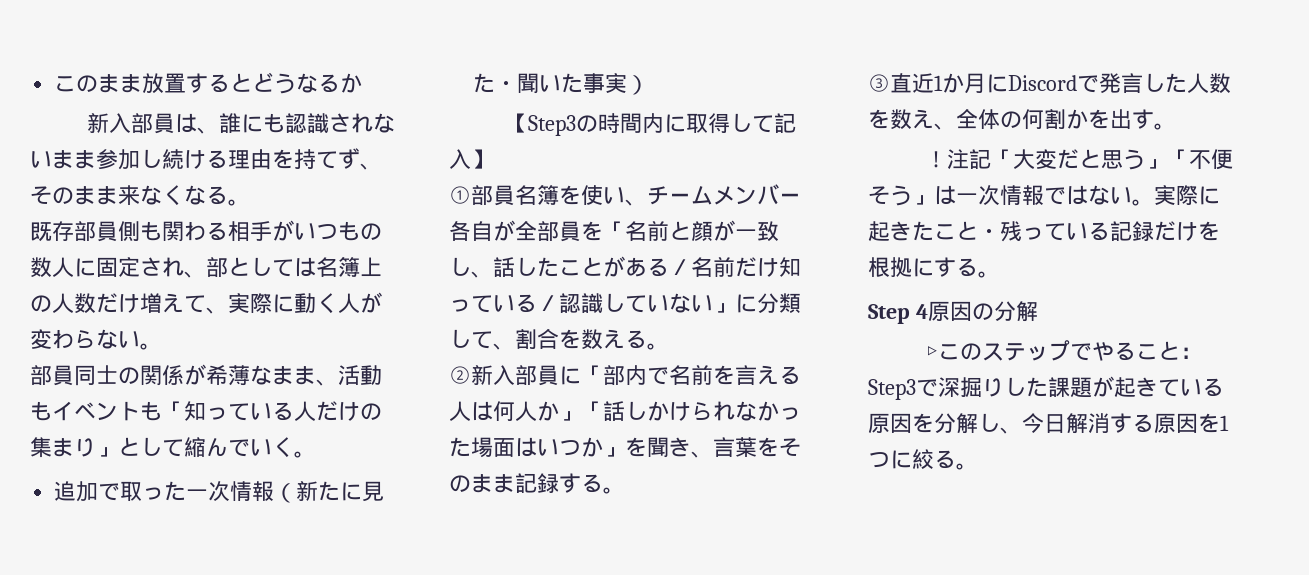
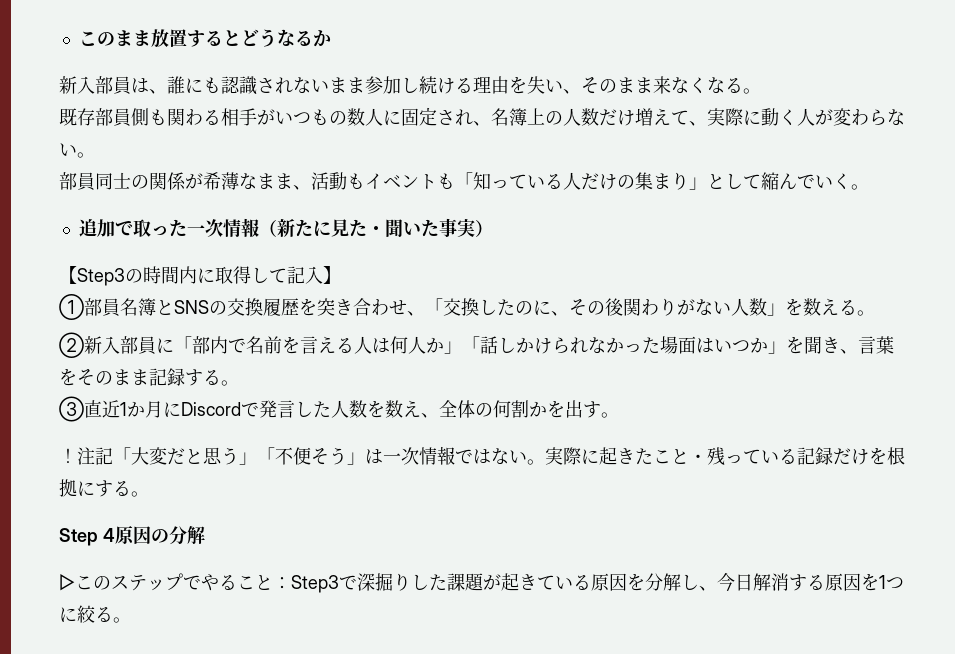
- 新入部員は、誰にも認識されないまま参加し続ける理由を持てず、そのまま来なくなる。
+ 新入部員は、誰にも認識されないまま参加し続ける理由を失い、そのまま来なくなる。
- 既存部員側も関わる相手がいつもの数人に固定され、部としては名簿上の人数だけ増えて、実際に動く人が変わらない。
+ 既存部員側も関わる相手がいつもの数人に固定され、名簿上の人数だけ増えて、実際に動く人が変わらない。
- ①部員名簿を使い、チームメンバー各自が全部員を「名前と顔が一致し、話したことがある／名前だけ知っている／認識していない」に分類して、割合を数える。
+ ①部員名簿とSNSの交換履歴を突き合わせ、「交換したのに、その後関わりがない人数」を数える。

